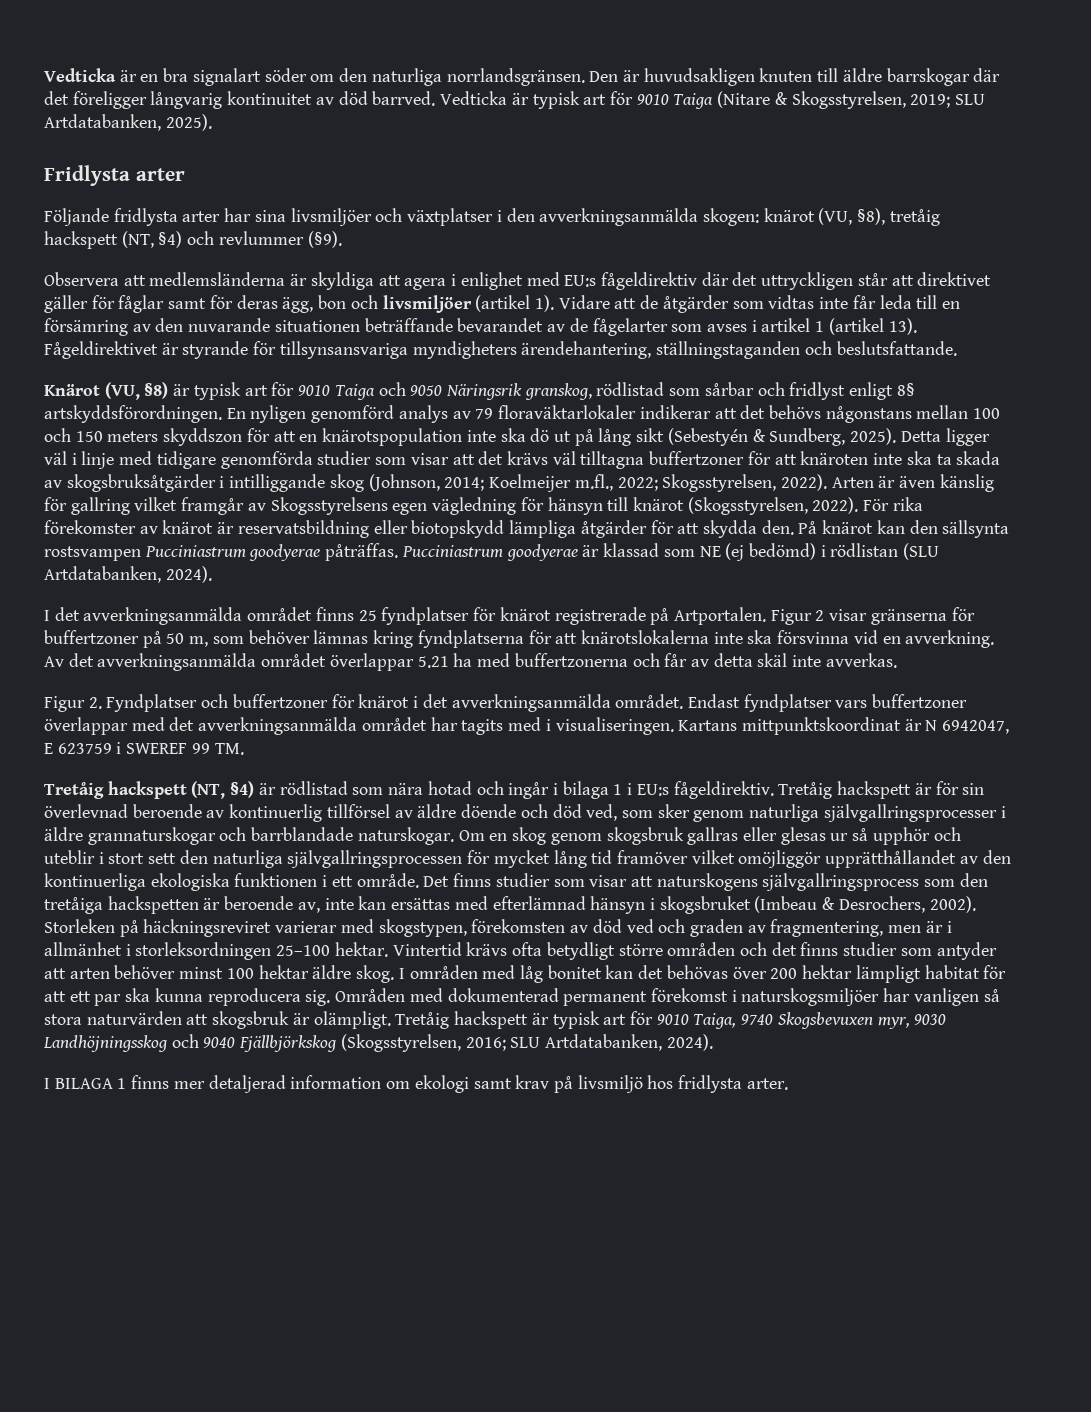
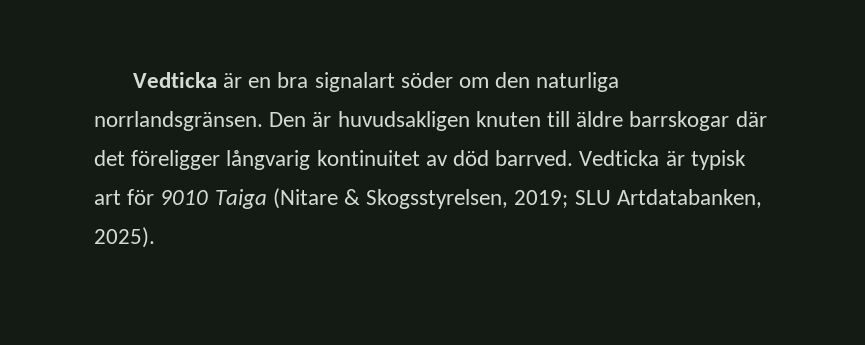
- Fridlysta arter
- Följande fridlysta arter har sina livsmiljöer och växtplatser i den avverkningsanmälda skogen: knärot (VU, §8), tretåig hackspett (NT, §4) och revlummer (§9).
- Observera att medlemsländerna är skyldiga att agera i enlighet med EU:s fågeldirektiv där det uttryckligen står att direktivet gäller för fåglar samt för deras ägg, bon och livsmiljöer (artikel 1). Vidare att de åtgärder som vidtas inte får leda till en försämring av den nuvarande situationen beträffande bevarandet av de fågelarter som avses i artikel 1 (artikel 13). Fågeldirektivet är styrande för tillsynsansvariga myndigheters ärendehantering, ställningstaganden och beslutsfattande.
- Knärot (VU, §8) är typisk art för 9010 Taiga och 9050 Näringsrik granskog, rödlistad som sårbar och fridlyst enligt 8§ artskyddsförordningen. En nyligen genomförd analys av 79 floraväktarlokaler indikerar att det behövs någonstans mellan 100 och 150 meters skyddszon för att en knärotspopulation inte ska dö ut på lång sikt (Sebestyén & Sundberg, 2025). Detta ligger väl i linje med tidigare genomförda studier som visar att det krävs väl tilltagna buffertzoner för att knäroten inte ska ta skada av skogsbruksåtgärder i intilliggande skog (Johnson, 2014; Koelmeijer m.fl., 2022; Skogsstyrelsen, 2022). Arten är även känslig för gallring vilket framgår av Skogsstyrelsens egen vägledning för hänsyn till knärot (Skogsstyrelsen, 2022). För rika förekomster av knärot är reservatsbildning eller biotopskydd lämpliga åtgärder för att skydda den. På knärot kan den sällsynta rostsvampen Pucciniastrum goodyerae påträffas. Pucciniastrum goodyerae är klassad som NE (ej bedömd) i rödlistan (SLU Artdatabanken, 2024).
- I det avverkningsanmälda området finns 25 fyndplatser för knärot registrerade på Artportalen. Figur 2 visar gränserna för buffertzoner på 50 m, som behöver lämnas kring fyndplatserna för att knärotslokalerna inte ska försvinna vid en avverkning. Av det avverkningsanmälda området överlappar 5.21 ha med buffertzonerna och får av detta skäl inte avverkas.
- Figur 2. Fyndplatser och buffertzoner för knärot i det avverkningsanmälda området. Endast fyndplatser vars buffertzoner överlappar med det avverkningsanmälda området har tagits med i visualiseringen. Kartans mittpunktskoordinat är N 6942047, E 623759 i SWEREF 99 TM.
- Tretåig hackspett (NT, §4) är rödlistad som nära hotad och ingår i bilaga 1 i EU:s fågeldirektiv. Tretåig hackspett är för sin överlevnad beroende av kontinuerlig tillförsel av äldre döende och död ved, som sker genom naturliga självgallringsprocesser i äldre grannaturskogar och barrblandade naturskogar. Om en skog genom skogsbruk gallras eller glesas ur så upphör och uteblir i stort sett den naturliga självgallringsprocessen för mycket lång tid framöver vilket omöjliggör upprätthållandet av den kontinuerliga ekologiska funktionen i ett område. Det finns studier som visar att naturskogens självgallringsprocess som den tretåiga hackspetten är beroende av, inte kan ersättas med efterlämnad hänsyn i skogsbruket (Imbeau & Desrochers, 2002). Storleken på häckningsreviret varierar med skogstypen, förekomsten av död ved och graden av fragmentering, men är i allmänhet i storleksordningen 25–100 hektar. Vintertid krävs ofta betydligt större områden och det finns studier som antyder att arten behöver minst 100 hektar äldre skog. I områden med låg bonitet kan det behövas över 200 hektar lämpligt habitat för att ett par ska kunna reproducera sig. Områden med dokumenterad permanent förekomst i naturskogsmiljöer har vanligen så stora naturvärden att skogsbruk är olämpligt. Tretåig hackspett är typisk art för 9010 Taiga, 9740 Skogsbevuxen myr, 9030 Landhöjningsskog och 9040 Fjällbjörkskog (Skogsstyrelsen, 2016; SLU Artdatabanken, 2024).
- I BILAGA 1 finns mer detaljerad information om ekologi samt krav på livsmiljö hos fridlysta arter.

